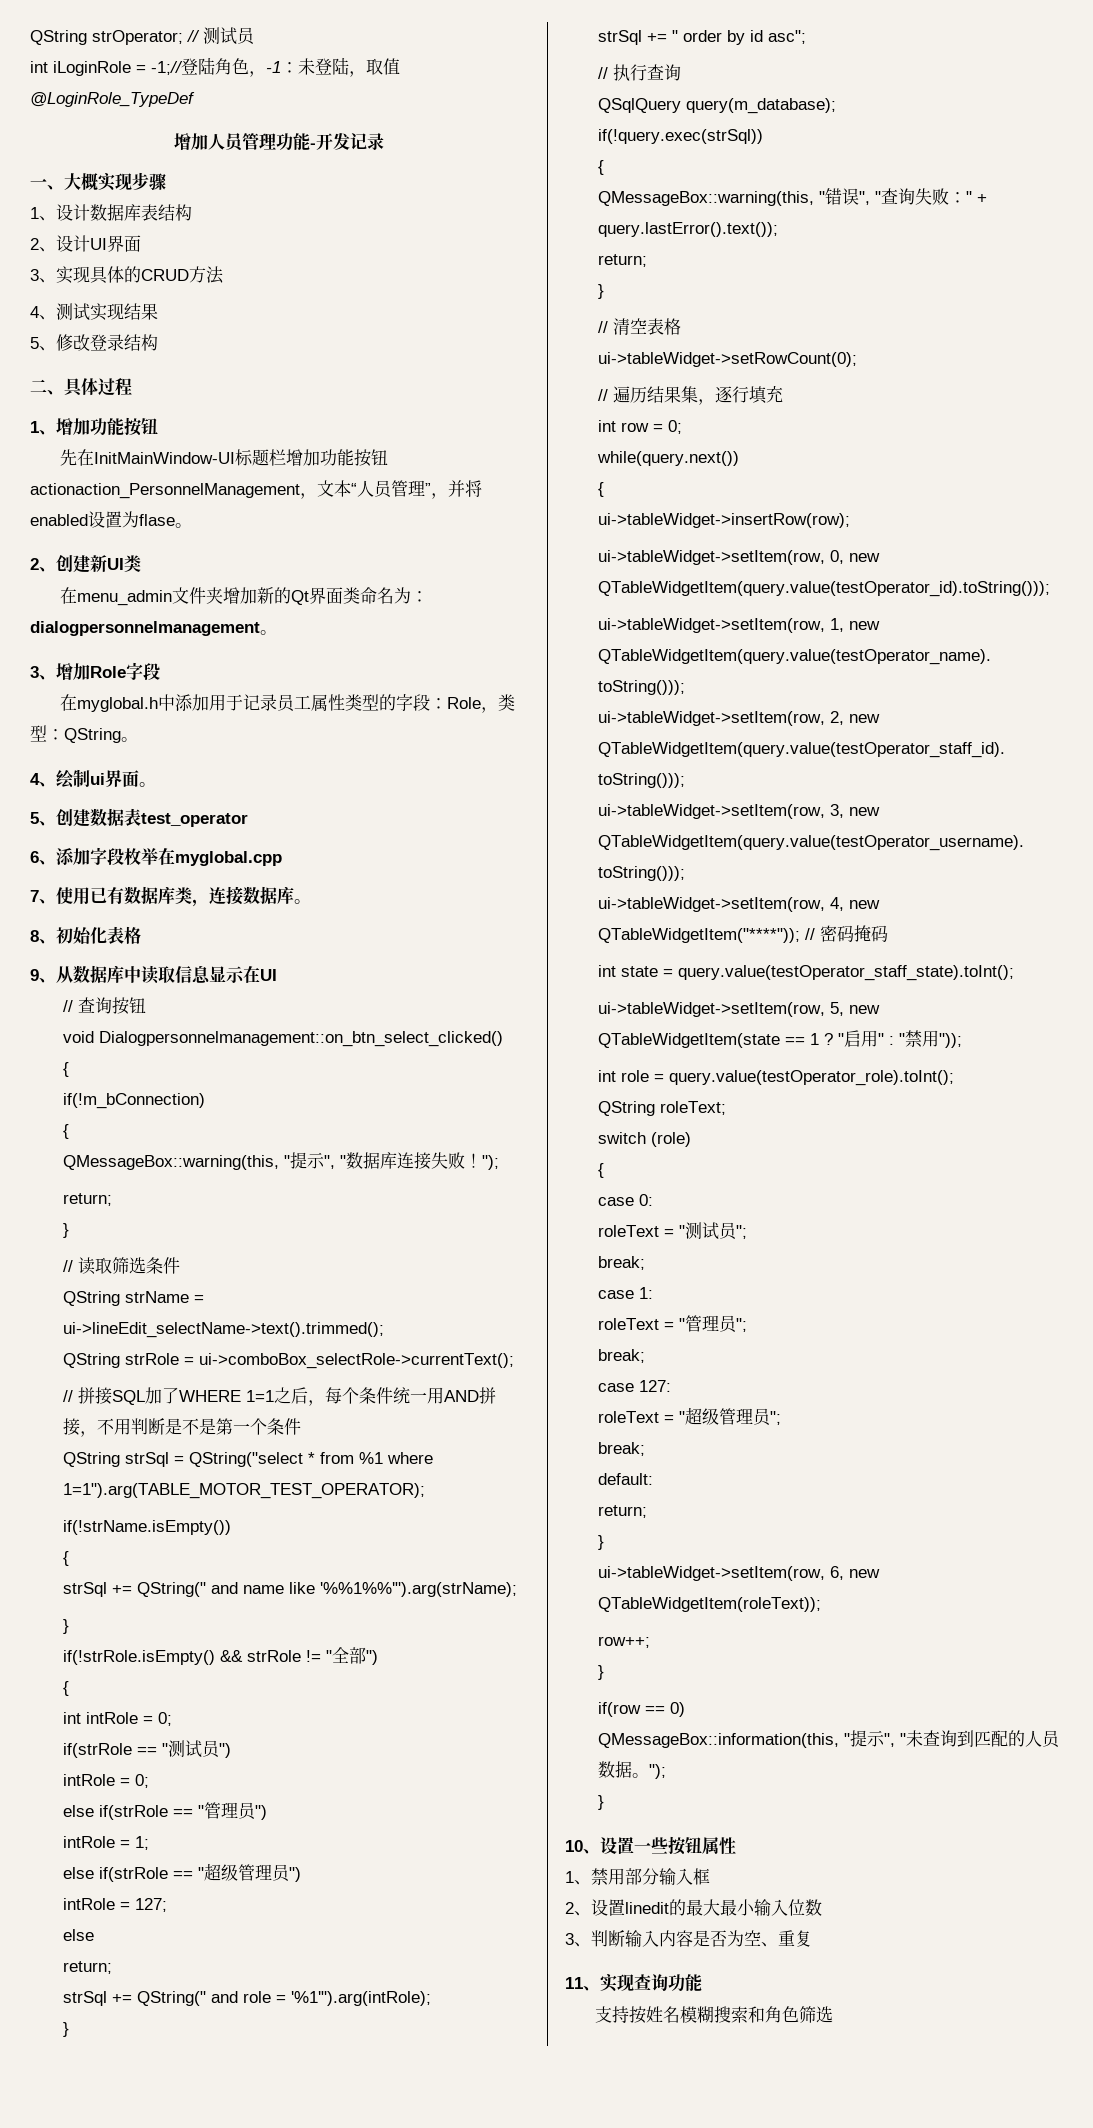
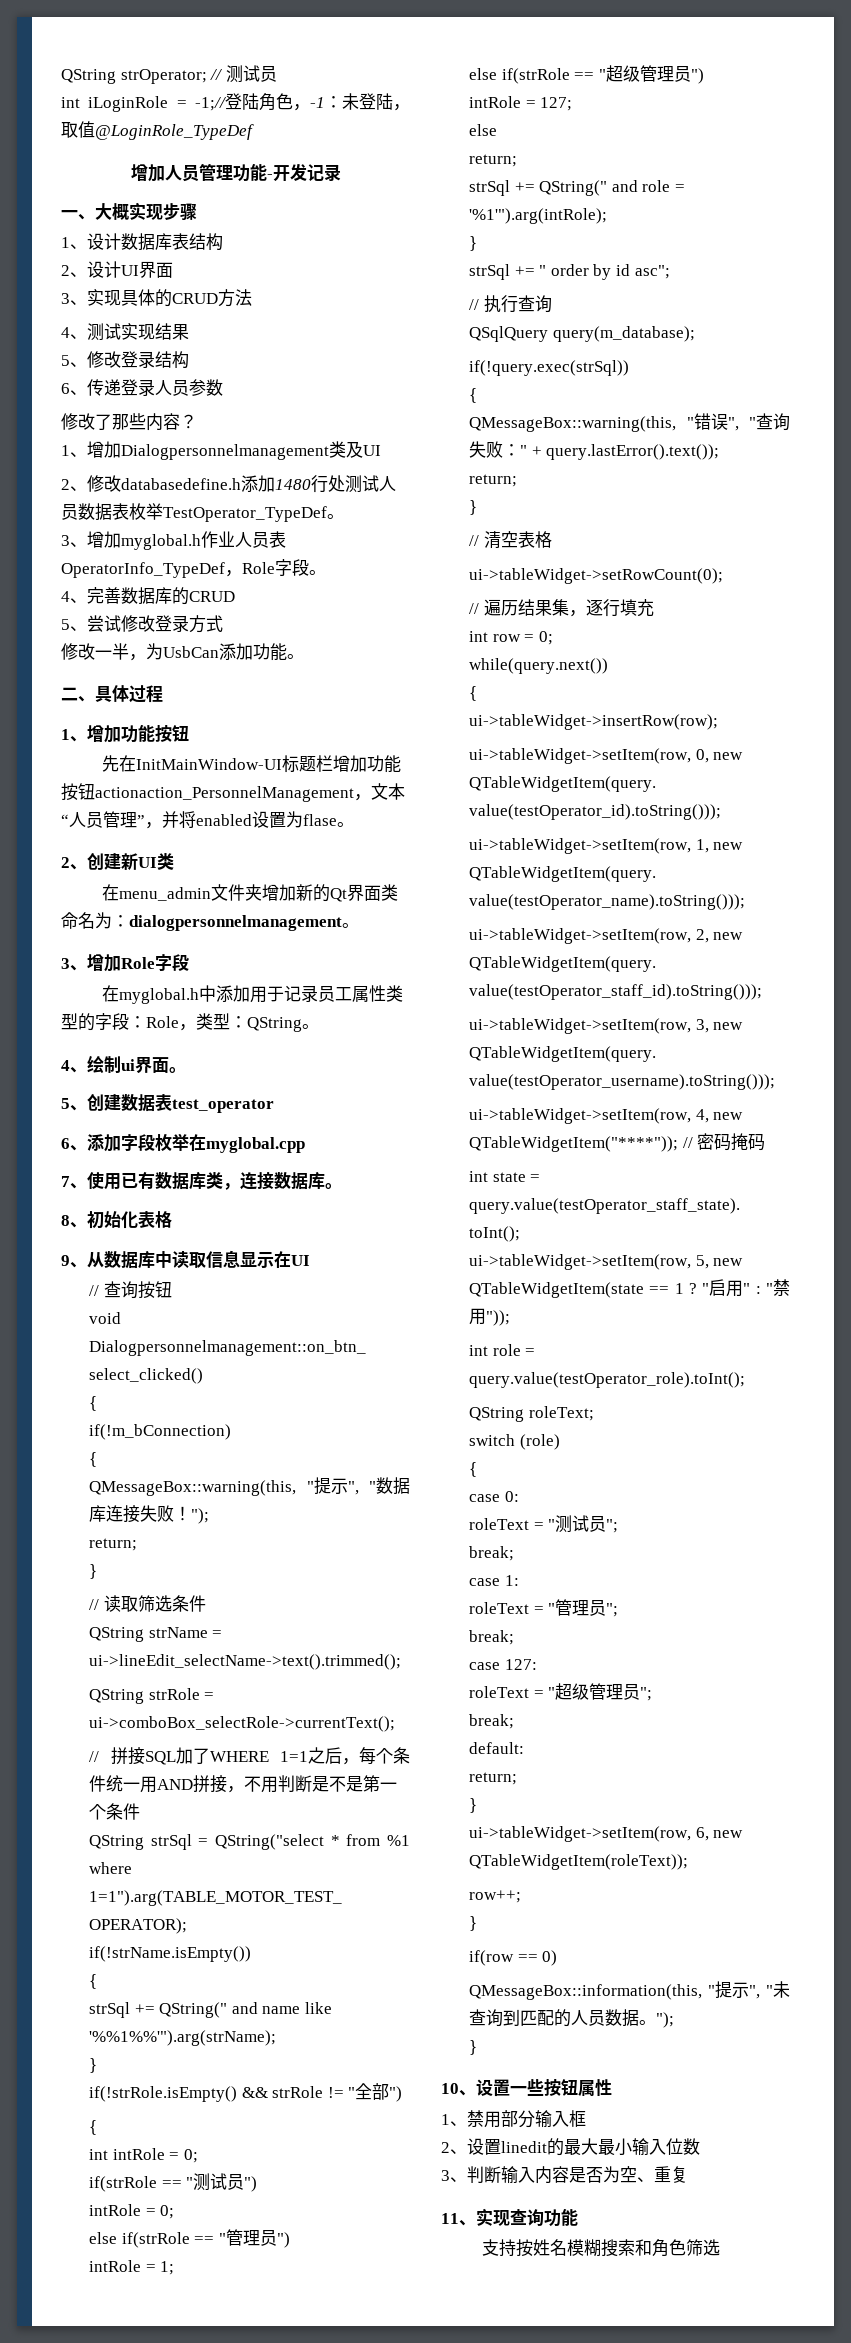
+ 6、传递登录人员参数
+ 修改了那些内容？
+ 1、增加Dialogpersonnelmanagement类及UI
+ 2、修改databasedefine.h添加1480行处测试人员数据表枚举TestOperator_TypeDef。
+ 3、增加myglobal.h作业人员表OperatorInfo_TypeDef，Role字段。
+ 4、完善数据库的CRUD
+ 5、尝试修改登录方式
+ 修改一半，为UsbCan添加功能。

